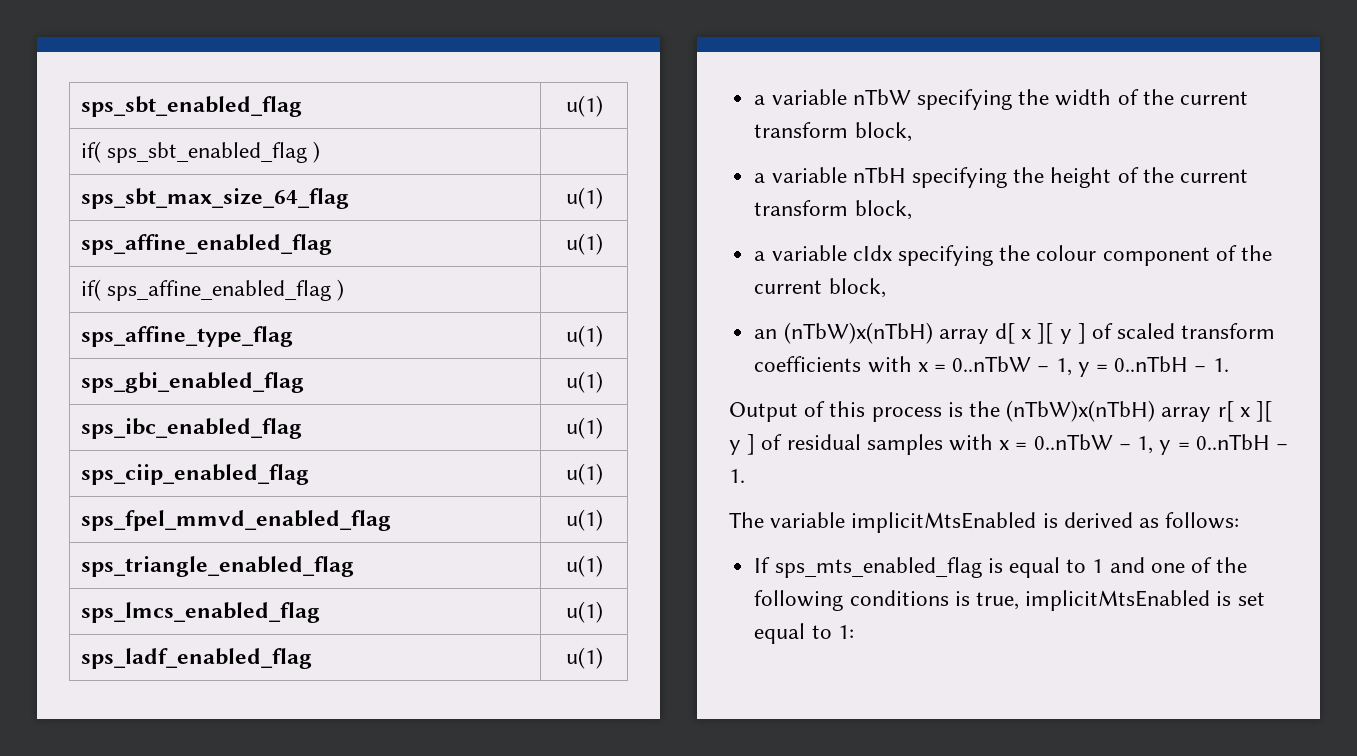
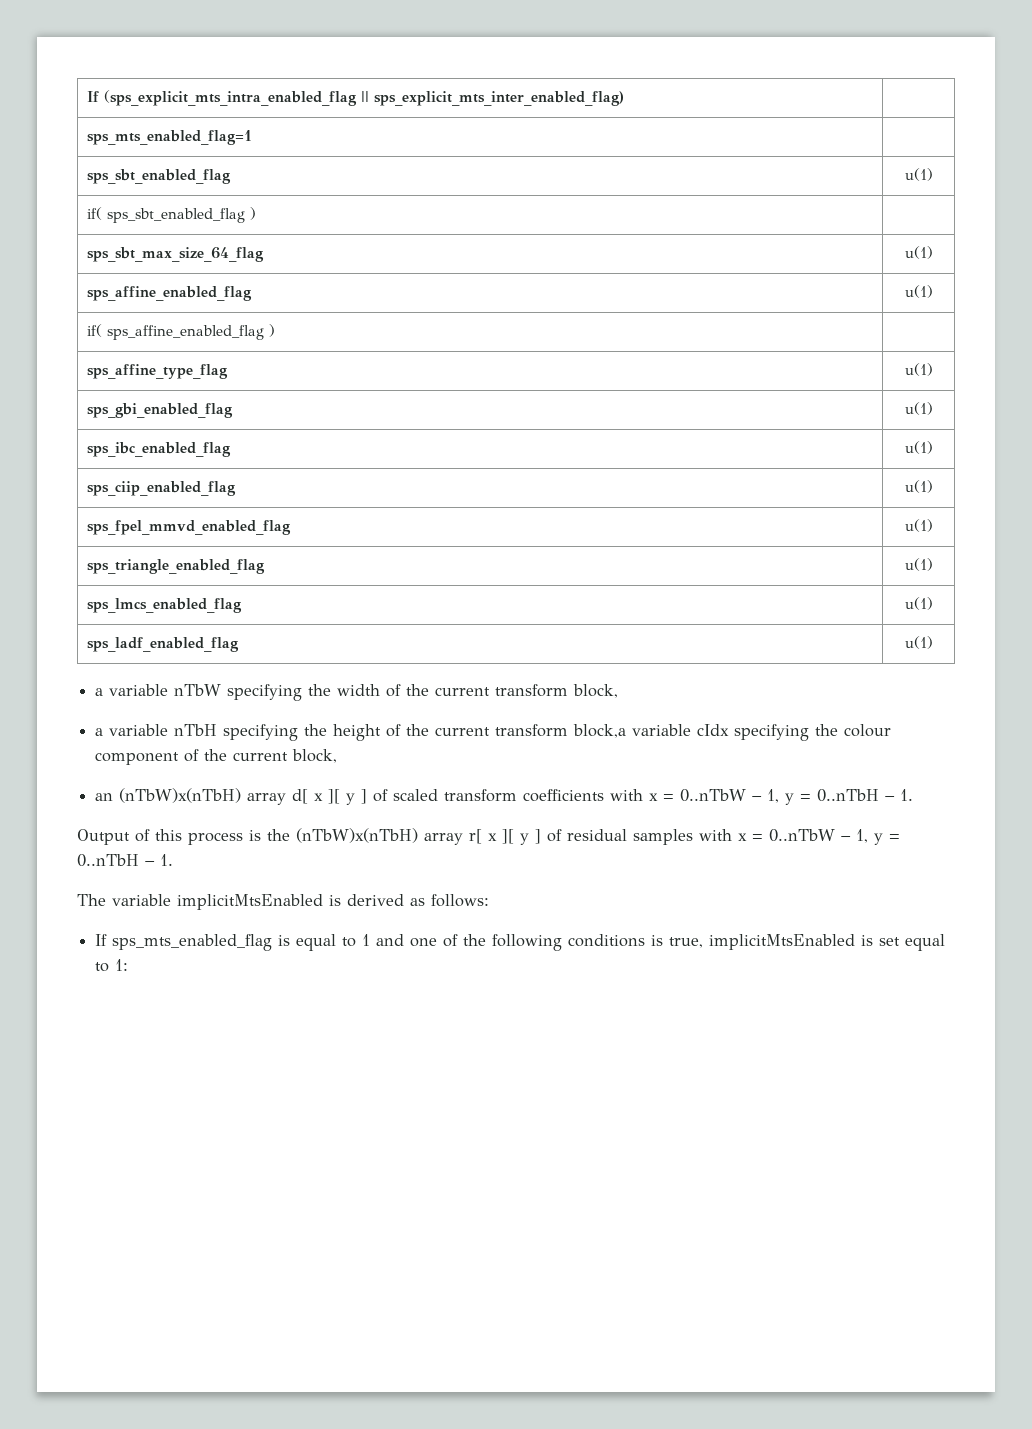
+ If (sps_explicit_mts_intra_enabled_flag || sps_explicit_mts_inter_enabled_flag) |
+ sps_mts_enabled_flag=1 |
- a variable nTbH specifying the height of the current transform block,
- a variable cIdx specifying the colour component of the current block,
+ a variable nTbH specifying the height of the current transform block,a variable cIdx specifying the colour component of the current block,

